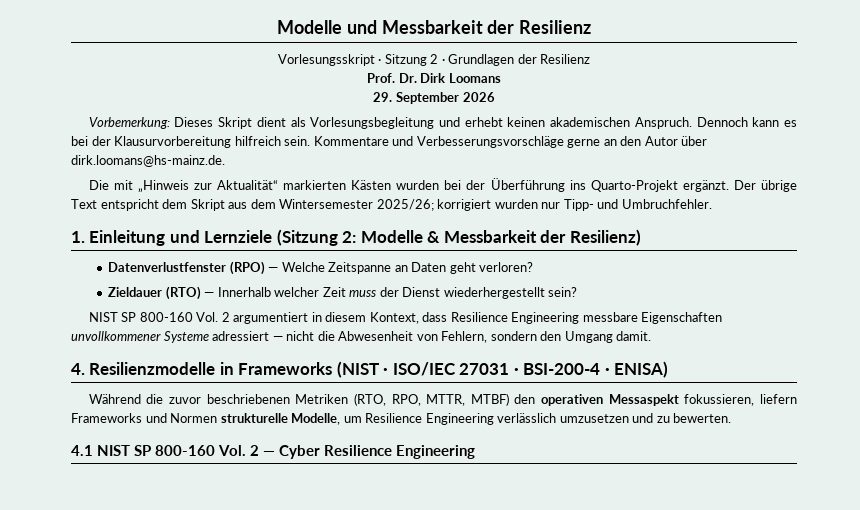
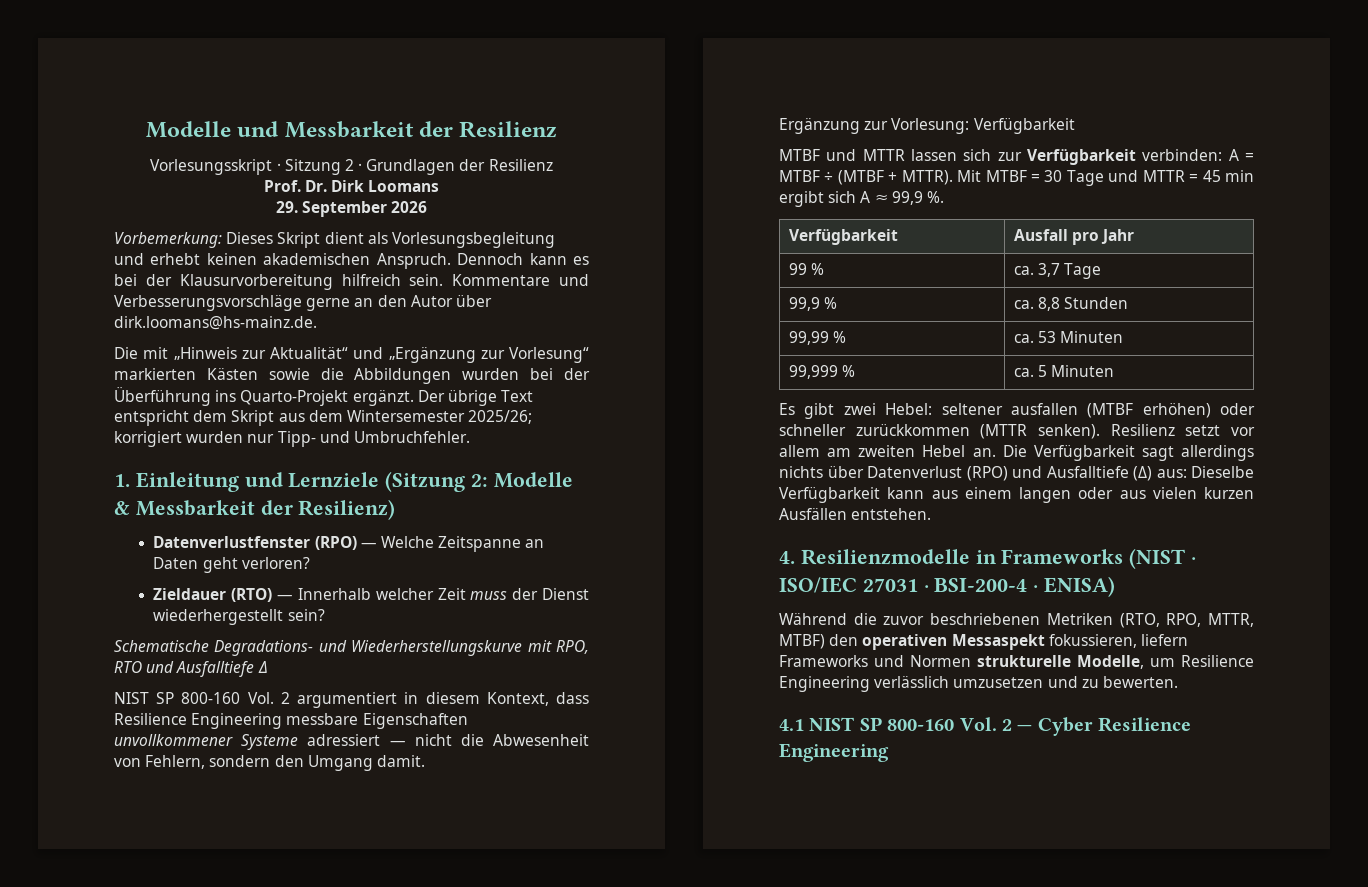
- Die mit „Hinweis zur Aktualität“ markierten Kästen wurden bei der Überführung ins Quarto-Projekt ergänzt.
+ Die mit „Hinweis zur Aktualität“ und „Ergänzung zur Vorlesung“ markierten Kästen sowie die Abbildungen wurden bei der Überführung ins Quarto-Projekt ergänzt.
+ Schematische Degradations- und Wiederherstellungskurve mit RPO, RTO und Ausfalltiefe Δ
+ Ergänzung zur Vorlesung: Verfügbarkeit
+ MTBF und MTTR lassen sich zur Verfügbarkeit verbinden: A = MTBF ÷ (MTBF + MTTR). Mit MTBF = 30 Tage und MTTR = 45 min ergibt sich A ≈ 99,9 %.
+ Verfügbarkeit | Ausfall pro Jahr
+ 99 % | ca. 3,7 Tage
+ 99,9 % | ca. 8,8 Stunden
+ 99,99 % | ca. 53 Minuten
+ 99,999 % | ca. 5 Minuten
+ Es gibt zwei Hebel: seltener ausfallen (MTBF erhöhen) oder schneller zurückkommen (MTTR senken). Resilienz setzt vor allem am zweiten Hebel an. Die Verfügbarkeit sagt allerdings nichts über Datenverlust (RPO) und Ausfalltiefe (Δ) aus: Dieselbe Verfügbarkeit kann aus einem langen oder aus vielen kurzen Ausfällen entstehen.

